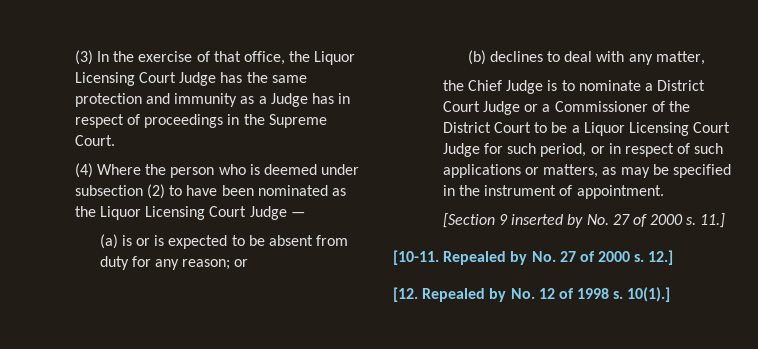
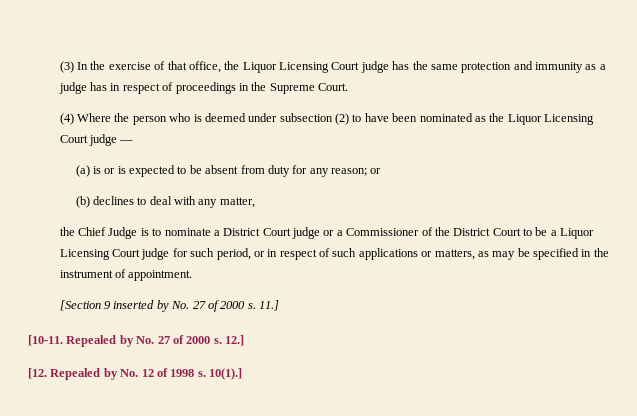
- (3) In the exercise of that office, the Liquor Licensing Court Judge has the same protection and immunity as a Judge has in respect of proceedings in the Supreme Court.
+ (3) In the exercise of that office, the Liquor Licensing Court judge has the same protection and immunity as a judge has in respect of proceedings in the Supreme Court.
- (4) Where the person who is deemed under subsection (2) to have been nominated as the Liquor Licensing Court Judge —
+ (4) Where the person who is deemed under subsection (2) to have been nominated as the Liquor Licensing Court judge —
- the Chief Judge is to nominate a District Court Judge or a Commissioner of the District Court to be a Liquor Licensing Court Judge for such period, or in respect of such applications or matters, as may be specified in the instrument of appointment.
+ the Chief Judge is to nominate a District Court judge or a Commissioner of the District Court to be a Liquor Licensing Court judge for such period, or in respect of such applications or matters, as may be specified in the instrument of appointment.

